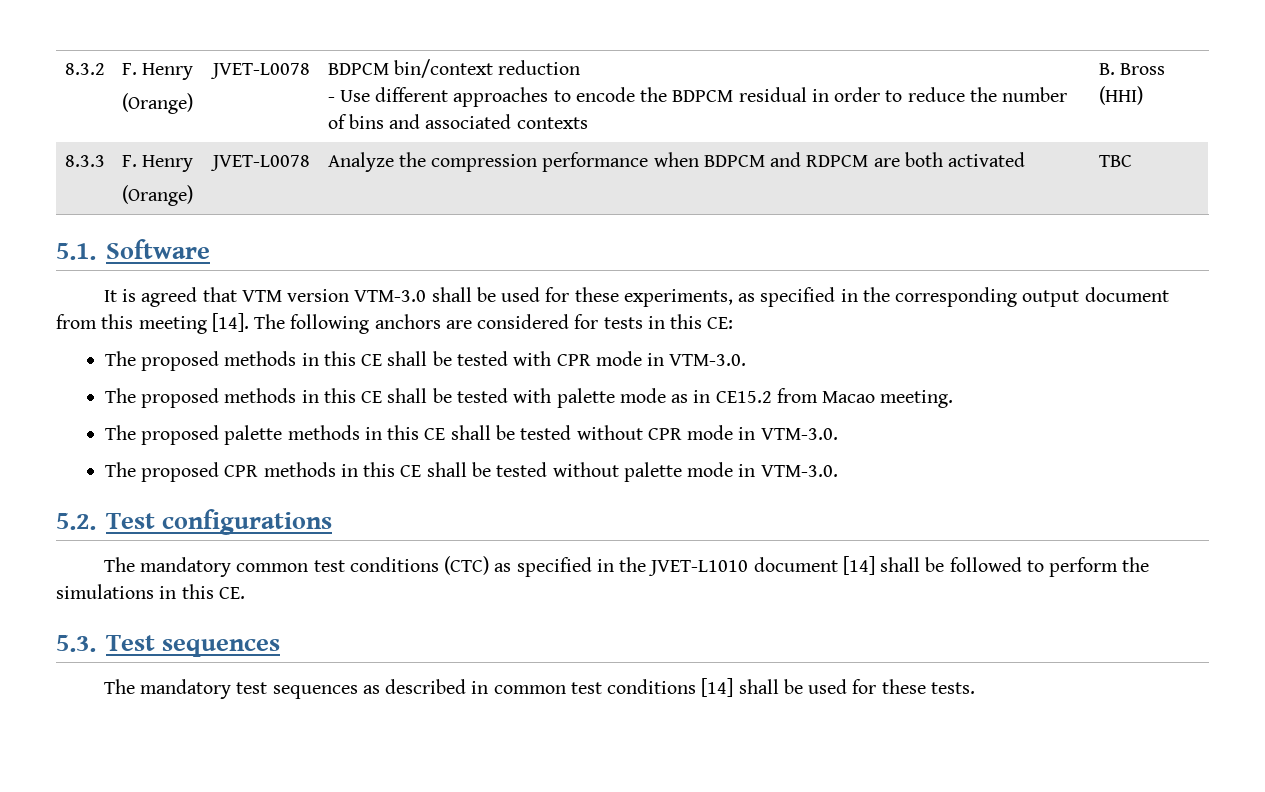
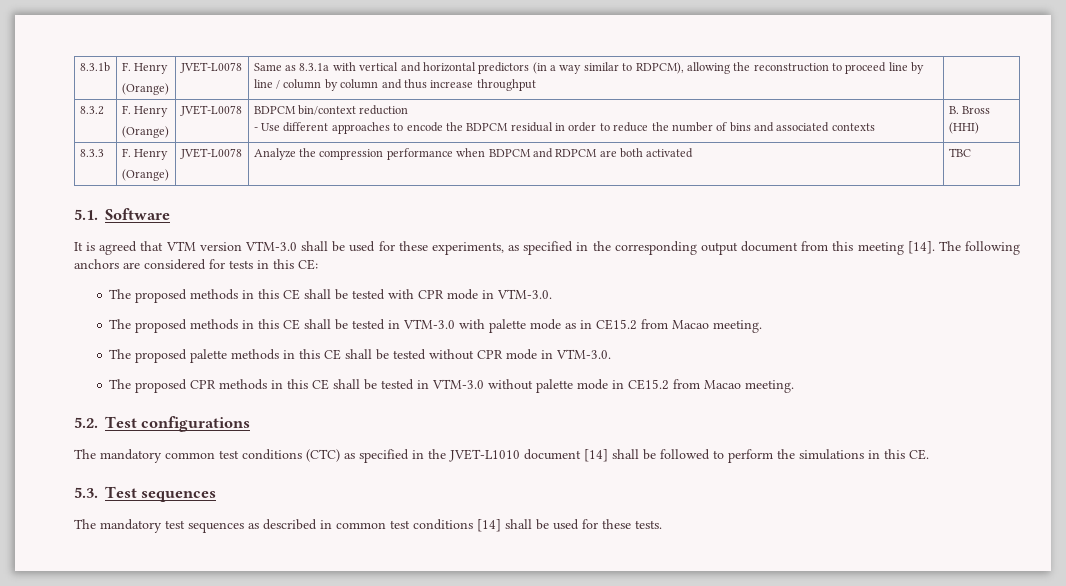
+ 8.3.1b | F. Henry
+ (Orange) | JVET-L0078 | Same as 8.3.1a with vertical and horizontal predictors (in a way similar to RDPCM), allowing the reconstruction to proceed line by line / column by column and thus increase throughput |
- The proposed methods in this CE shall be tested with palette mode as in CE15.2 from Macao meeting.
+ The proposed methods in this CE shall be tested in VTM-3.0 with palette mode as in CE15.2 from Macao meeting.
- The proposed CPR methods in this CE shall be tested without palette mode in VTM-3.0.
+ The proposed CPR methods in this CE shall be tested in VTM-3.0 without palette mode in CE15.2 from Macao meeting.

